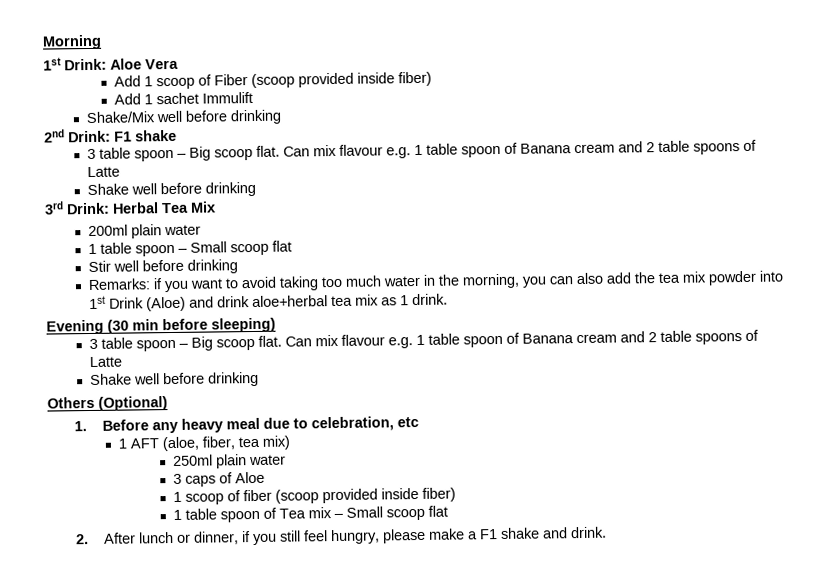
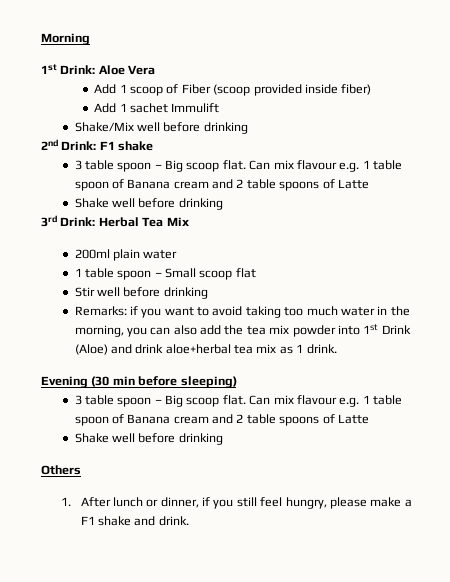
- Others (Optional)
- 1. Before any heavy meal due to celebration, etc
- 1 AFT (aloe, fiber, tea mix)
- 250ml plain water
- 3 caps of Aloe
- 1 scoop of fiber (scoop provided inside fiber)
- 1 table spoon of Tea mix – Small scoop flat
- 2. After lunch or dinner, if you still feel hungry, please make a F1 shake and drink.
+ Others
+ 1. After lunch or dinner, if you still feel hungry, please make a F1 shake and drink.

